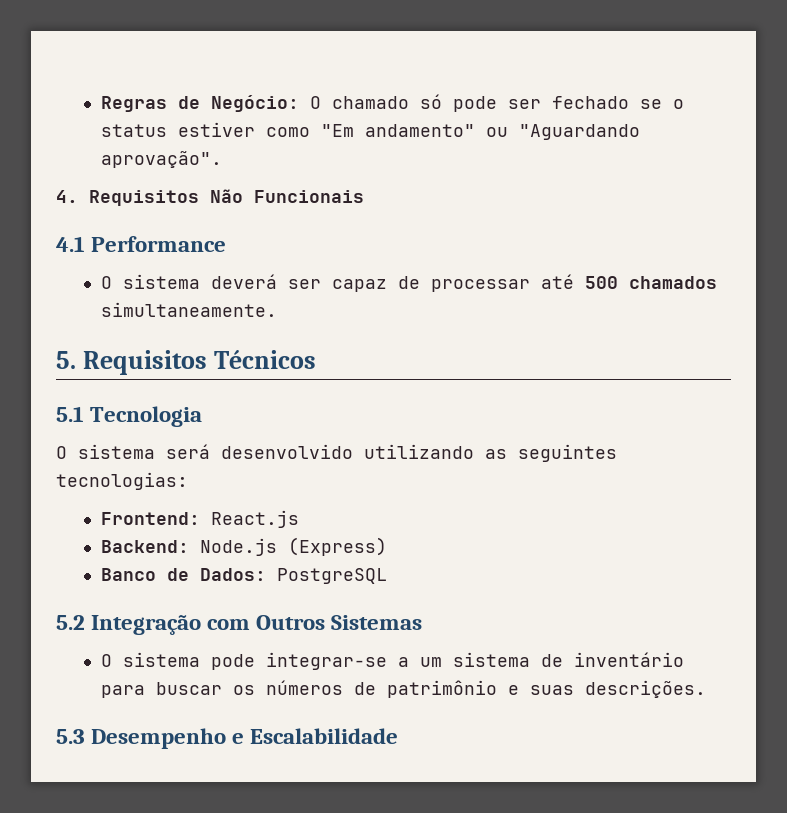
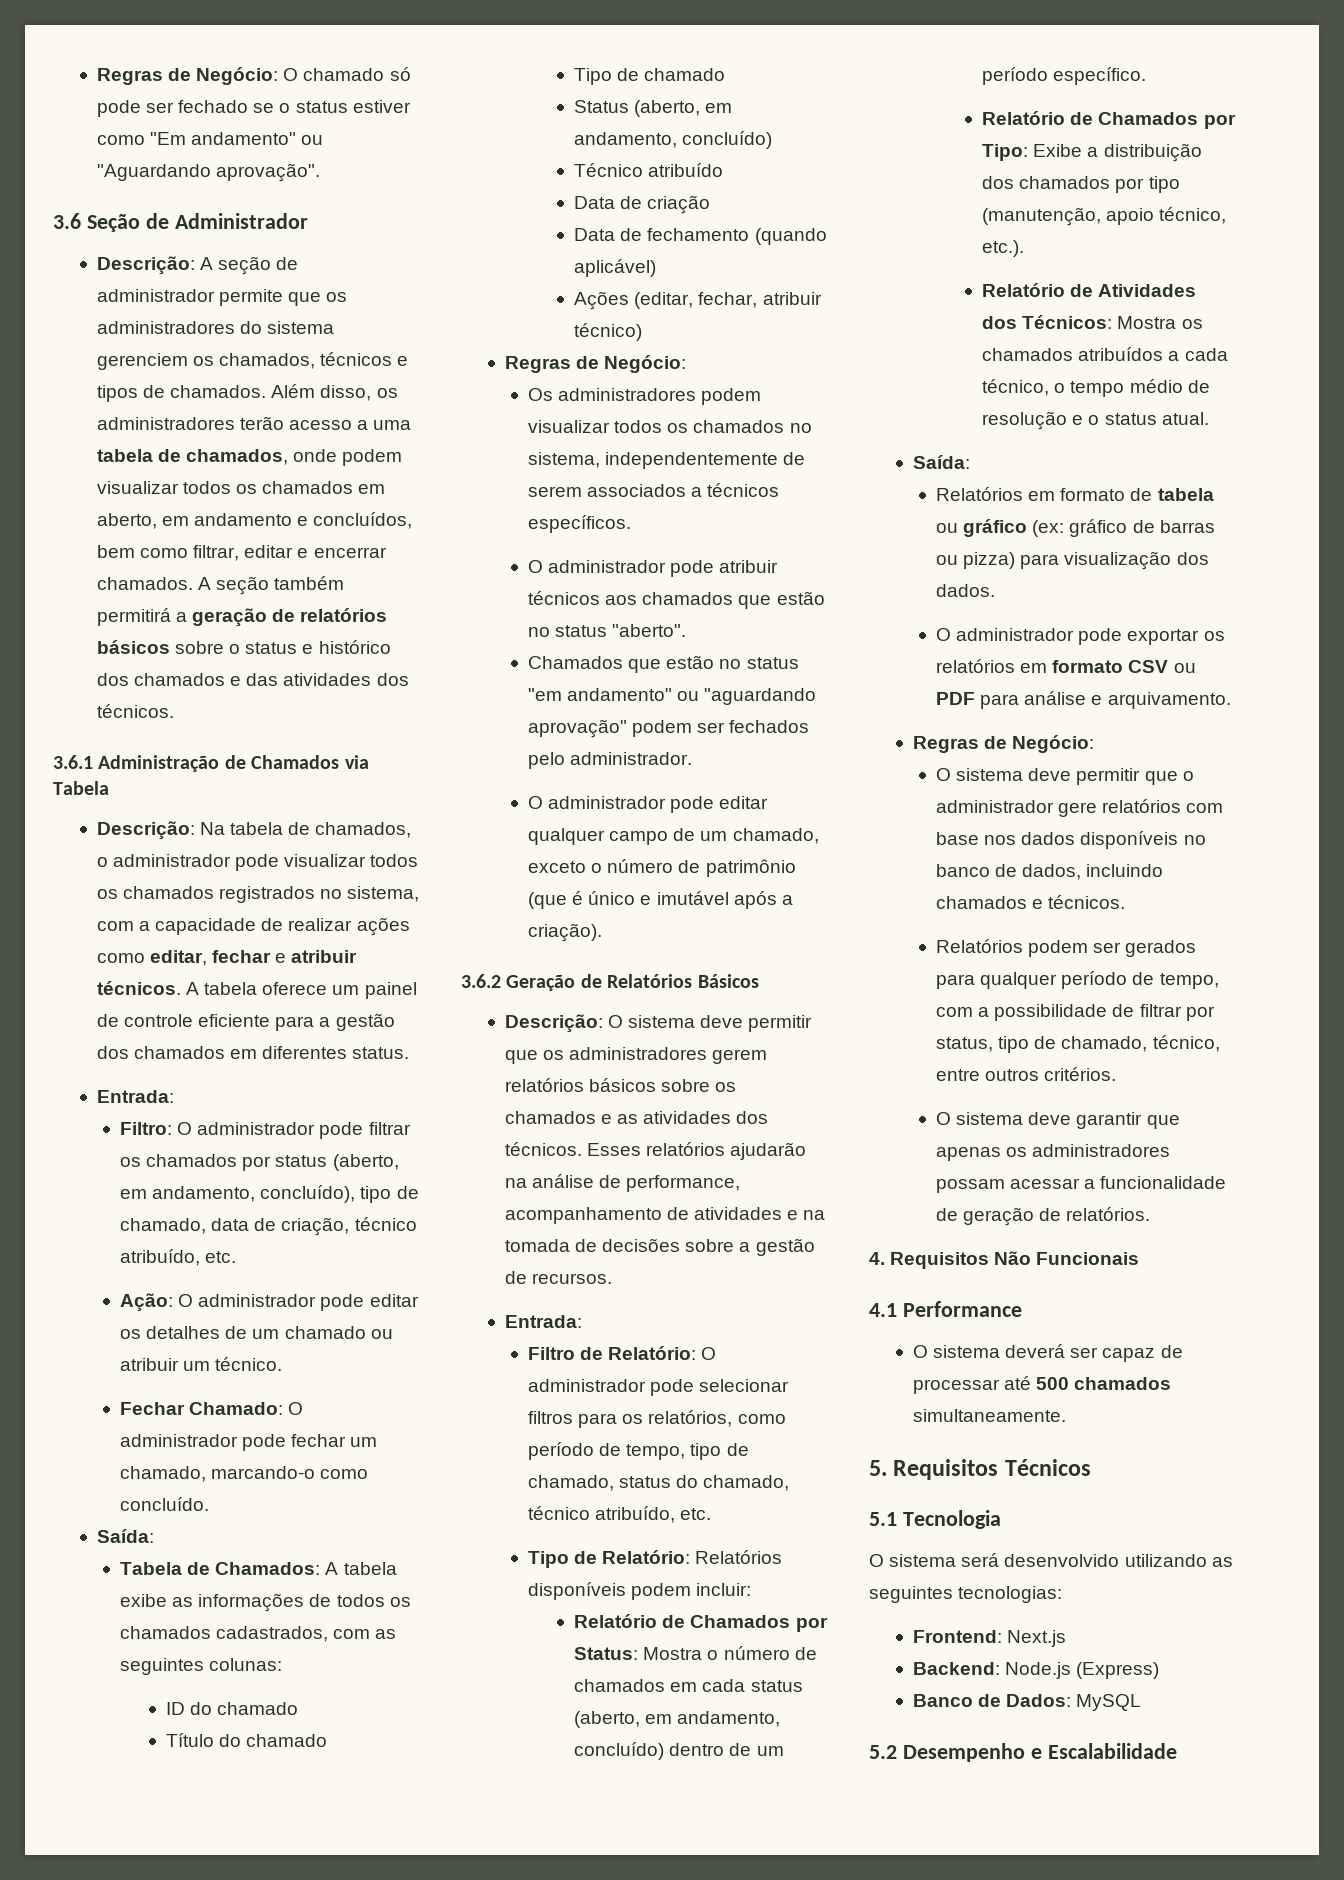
+ 3.6 Seção de Administrador
+ Descrição: A seção de administrador permite que os administradores do sistema gerenciem os chamados, técnicos e tipos de chamados. Além disso, os administradores terão acesso a uma tabela de chamados, onde podem visualizar todos os chamados em aberto, em andamento e concluídos, bem como filtrar, editar e encerrar chamados. A seção também permitirá a geração de relatórios básicos sobre o status e histórico dos chamados e das atividades dos técnicos.
+ 3.6.1 Administração de Chamados via Tabela
+ Descrição: Na tabela de chamados, o administrador pode visualizar todos os chamados registrados no sistema, com a capacidade de realizar ações como editar, fechar e atribuir técnicos. A tabela oferece um painel de controle eficiente para a gestão dos chamados em diferentes status.
+ Entrada:
+ Filtro: O administrador pode filtrar os chamados por status (aberto, em andamento, concluído), tipo de chamado, data de criação, técnico atribuído, etc.
+ Ação: O administrador pode editar os detalhes de um chamado ou atribuir um técnico.
+ Fechar Chamado: O administrador pode fechar um chamado, marcando-o como concluído.
+ Saída:
+ Tabela de Chamados: A tabela exibe as informações de todos os chamados cadastrados, com as seguintes colunas:
+ ID do chamado
+ Título do chamado
+ Tipo de chamado
+ Status (aberto, em andamento, concluído)
+ Técnico atribuído
+ Data de criação
+ Data de fechamento (quando aplicável)
+ Ações (editar, fechar, atribuir técnico)
+ Regras de Negócio:
+ Os administradores podem visualizar todos os chamados no sistema, independentemente de serem associados a técnicos específicos.
+ O administrador pode atribuir técnicos aos chamados que estão no status "aberto".
+ Chamados que estão no status "em andamento" ou "aguardando aprovação" podem ser fechados pelo administrador.
+ O administrador pode editar qualquer campo de um chamado, exceto o número de patrimônio (que é único e imutável após a criação).
+ 3.6.2 Geração de Relatórios Básicos
+ Descrição: O sistema deve permitir que os administradores gerem relatórios básicos sobre os chamados e as atividades dos técnicos. Esses relatórios ajudarão na análise de performance, acompanhamento de atividades e na tomada de decisões sobre a gestão de recursos.
+ Entrada:
+ Filtro de Relatório: O administrador pode selecionar filtros para os relatórios, como período de tempo, tipo de chamado, status do chamado, técnico atribuído, etc.
+ Tipo de Relatório: Relatórios disponíveis podem incluir:
+ Relatório de Chamados por Status: Mostra o número de chamados em cada status (aberto, em andamento, concluído) dentro de um período específico.
+ Relatório de Chamados por Tipo: Exibe a distribuição dos chamados por tipo (manutenção, apoio técnico, etc.).
+ Relatório de Atividades dos Técnicos: Mostra os chamados atribuídos a cada técnico, o tempo médio de resolução e o status atual.
+ Saída:
+ Relatórios em formato de tabela ou gráfico (ex: gráfico de barras ou pizza) para visualização dos dados.
+ O administrador pode exportar os relatórios em formato CSV ou PDF para análise e arquivamento.
+ Regras de Negócio:
+ O sistema deve permitir que o administrador gere relatórios com base nos dados disponíveis no banco de dados, incluindo chamados e técnicos.
+ Relatórios podem ser gerados para qualquer período de tempo, com a possibilidade de filtrar por status, tipo de chamado, técnico, entre outros critérios.
+ O sistema deve garantir que apenas os administradores possam acessar a funcionalidade de geração de relatórios.
- Frontend: React.js
+ Frontend: Next.js
- Banco de Dados: PostgreSQL
+ Banco de Dados: MySQL
- 5.2 Integração com Outros Sistemas
- O sistema pode integrar-se a um sistema de inventário para buscar os números de patrimônio e suas descrições.
- 5.3 Desempenho e Escalabilidade
+ 5.2 Desempenho e Escalabilidade

